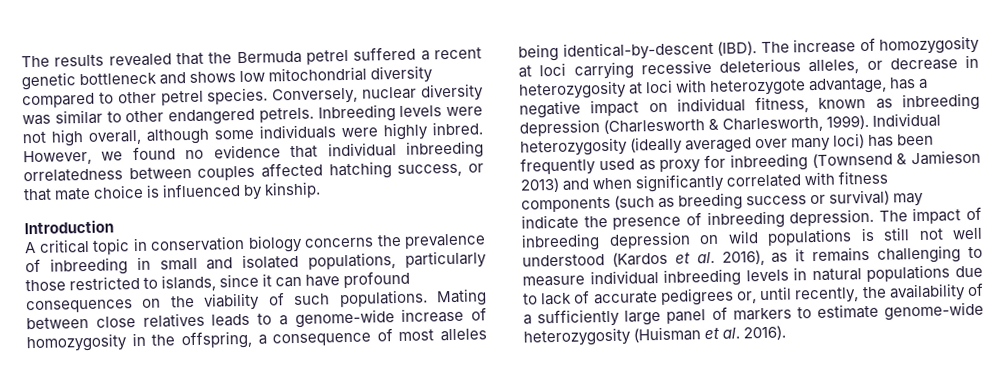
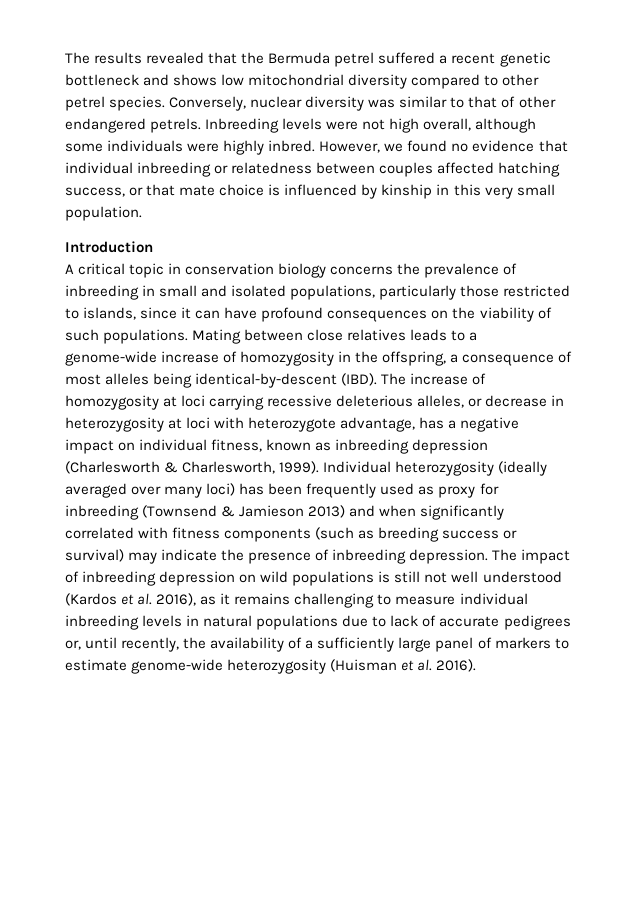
- Conversely, nuclear diversity was similar to other endangered petrels.
+ Conversely, nuclear diversity was similar to that of other endangered petrels.
- However, we found no evidence that individual inbreeding orrelatedness between couples affected hatching success, or that mate choice is influenced by kinship.
+ However, we found no evidence that individual inbreeding or relatedness between couples affected hatching success, or that mate choice is influenced by kinship in this very small population.

